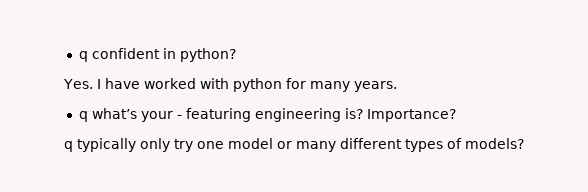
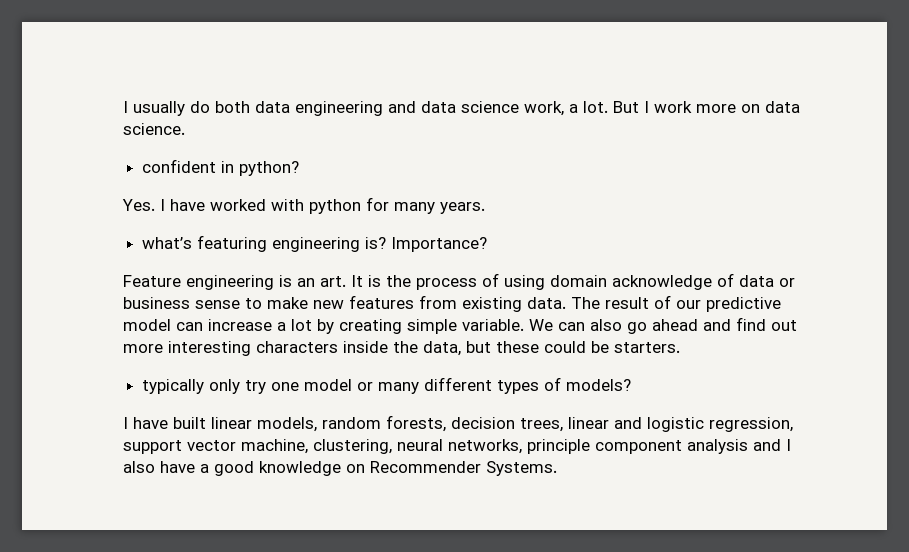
- q confident in python?
+ I usually do both data engineering and data science work, a lot. But I work more on data science.
+ confident in python?
- q what’s your - featuring engineering is?
+ what’s featuring engineering is?
- q typically only try one model or many different types of models?
+ Feature engineering is an art. It is the process of using domain acknowledge of data or business sense to make new features from existing data. The result of our predictive model can increase a lot by creating simple variable. We can also go ahead and find out more interesting characters inside the data, but these could be starters.
+ typically only try one model or many different types of models?
+ I have built linear models, random forests, decision trees, linear and logistic regression, support vector machine, clustering, neural networks, principle component analysis and I also have a good knowledge on Recommender Systems.

